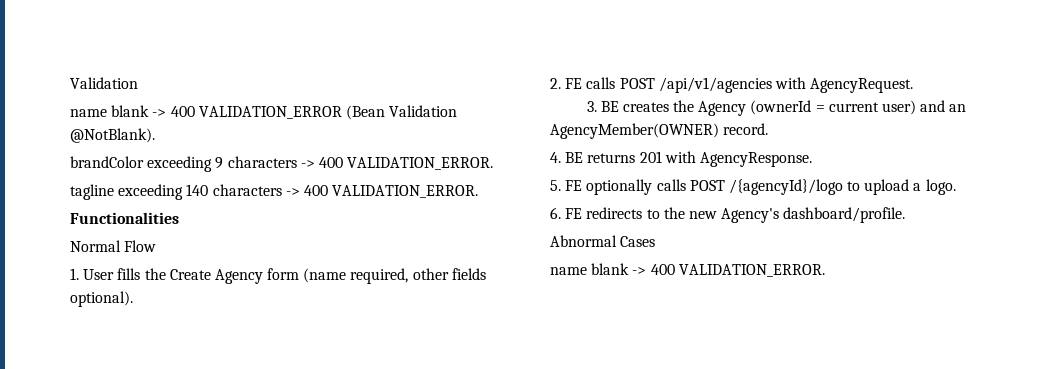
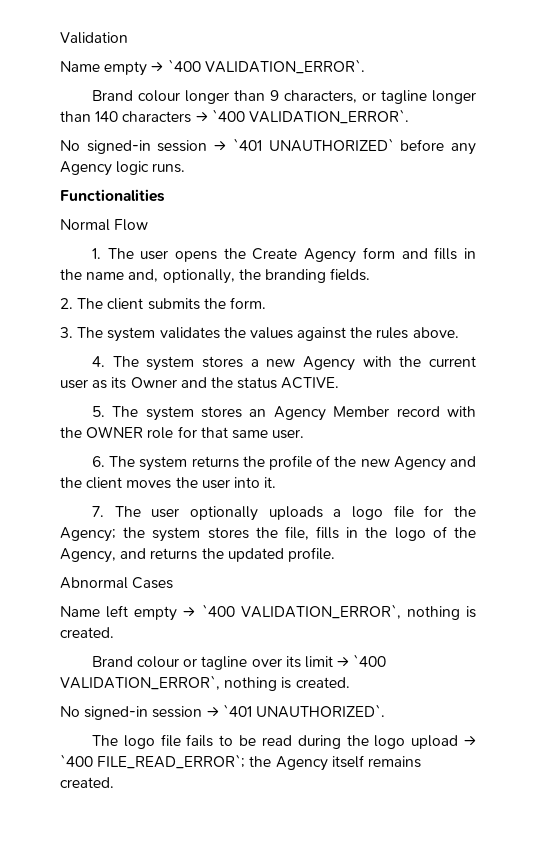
- name blank -> 400 VALIDATION_ERROR (Bean Validation @NotBlank).
- brandColor exceeding 9 characters -> 400 VALIDATION_ERROR.
- tagline exceeding 140 characters -> 400 VALIDATION_ERROR.
+ Name empty → `400 VALIDATION_ERROR`.
+ Brand colour longer than 9 characters, or tagline longer than 140 characters → `400 VALIDATION_ERROR`.
+ No signed-in session → `401 UNAUTHORIZED` before any Agency logic runs.
- 1. User fills the Create Agency form (name required, other fields optional).
- 2. FE calls POST /api/v1/agencies with AgencyRequest.
- 3. BE creates the Agency (ownerId = current user) and an AgencyMember(OWNER) record.
- 4. BE returns 201 with AgencyResponse.
- 5. FE optionally calls POST /{agencyId}/logo to upload a logo.
- 6. FE redirects to the new Agency's dashboard/profile.
+ 1. The user opens the Create Agency form and fills in the name and, optionally, the branding fields.
+ 2. The client submits the form.
+ 3. The system validates the values against the rules above.
+ 4. The system stores a new Agency with the current user as its Owner and the status ACTIVE.
+ 5. The system stores an Agency Member record with the OWNER role for that same user.
+ 6. The system returns the profile of the new Agency and the client moves the user into it.
+ 7. The user optionally uploads a logo file for the Agency; the system stores the file, fills in the logo of the Agency, and returns the updated profile.
  Abnormal Cases
- name blank -> 400 VALIDATION_ERROR.
+ Name left empty → `400 VALIDATION_ERROR`, nothing is created.
+ Brand colour or tagline over its limit → `400 VALIDATION_ERROR`, nothing is created.
+ No signed-in session → `401 UNAUTHORIZED`.
+ The logo file fails to be read during the logo upload → `400 FILE_READ_ERROR`; the Agency itself remains created.

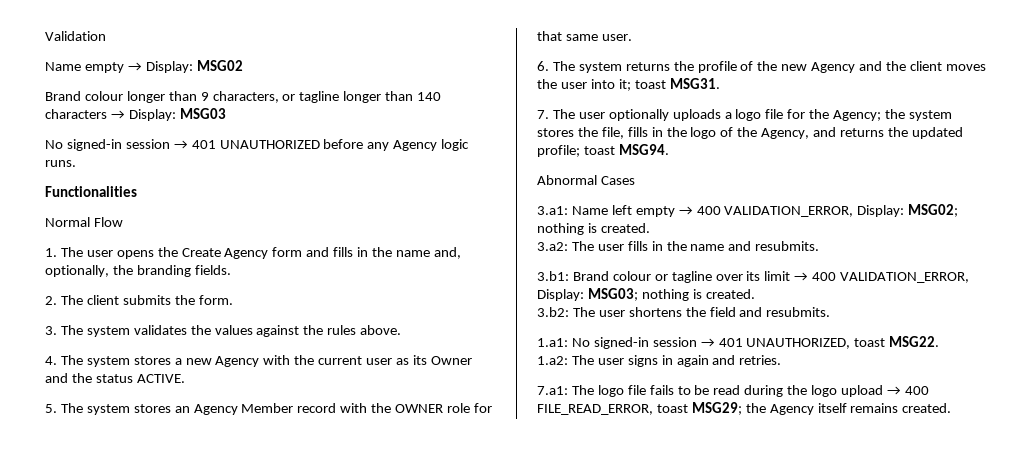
- Name empty → `400 VALIDATION_ERROR`.
+ Name empty → Display: MSG02
- Brand colour longer than 9 characters, or tagline longer than 140 characters → `400 VALIDATION_ERROR`.
- No signed-in session → `401 UNAUTHORIZED` before any Agency logic runs.
+ Brand colour longer than 9 characters, or tagline longer than 140 characters → Display: MSG03
+ No signed-in session → 401 UNAUTHORIZED before any Agency logic runs.
- 6. The system returns the profile of the new Agency and the client moves the user into it.
+ 6. The system returns the profile of the new Agency and the client moves the user into it; toast MSG31.
- 7. The user optionally uploads a logo file for the Agency; the system stores the file, fills in the logo of the Agency, and returns the updated profile.
+ 7. The user optionally uploads a logo file for the Agency; the system stores the file, fills in the logo of the Agency, and returns the updated profile; toast MSG94.
- Name left empty → `400 VALIDATION_ERROR`, nothing is created.
- Brand colour or tagline over its limit → `400 VALIDATION_ERROR`, nothing is created.
- No signed-in session → `401 UNAUTHORIZED`.
- The logo file fails to be read during the logo upload → `400 FILE_READ_ERROR`; the Agency itself remains created.
+ 3.a1: Name left empty → 400 VALIDATION_ERROR, Display: MSG02; nothing is created.
+ 3.a2: The user fills in the name and resubmits.
+ 3.b1: Brand colour or tagline over its limit → 400 VALIDATION_ERROR, Display: MSG03; nothing is created.
+ 3.b2: The user shortens the field and resubmits.
+ 1.a1: No signed-in session → 401 UNAUTHORIZED, toast MSG22.
+ 1.a2: The user signs in again and retries.
+ 7.a1: The logo file fails to be read during the logo upload → 400 FILE_READ_ERROR, toast MSG29; the Agency itself remains created.

